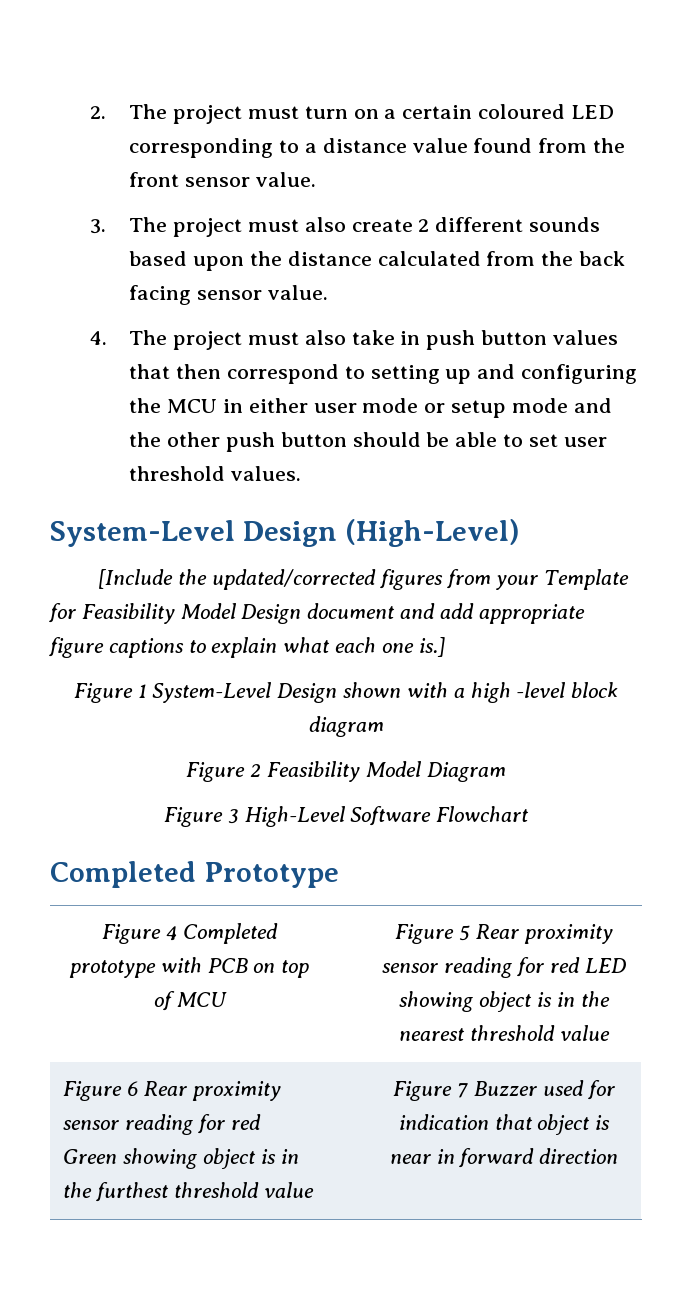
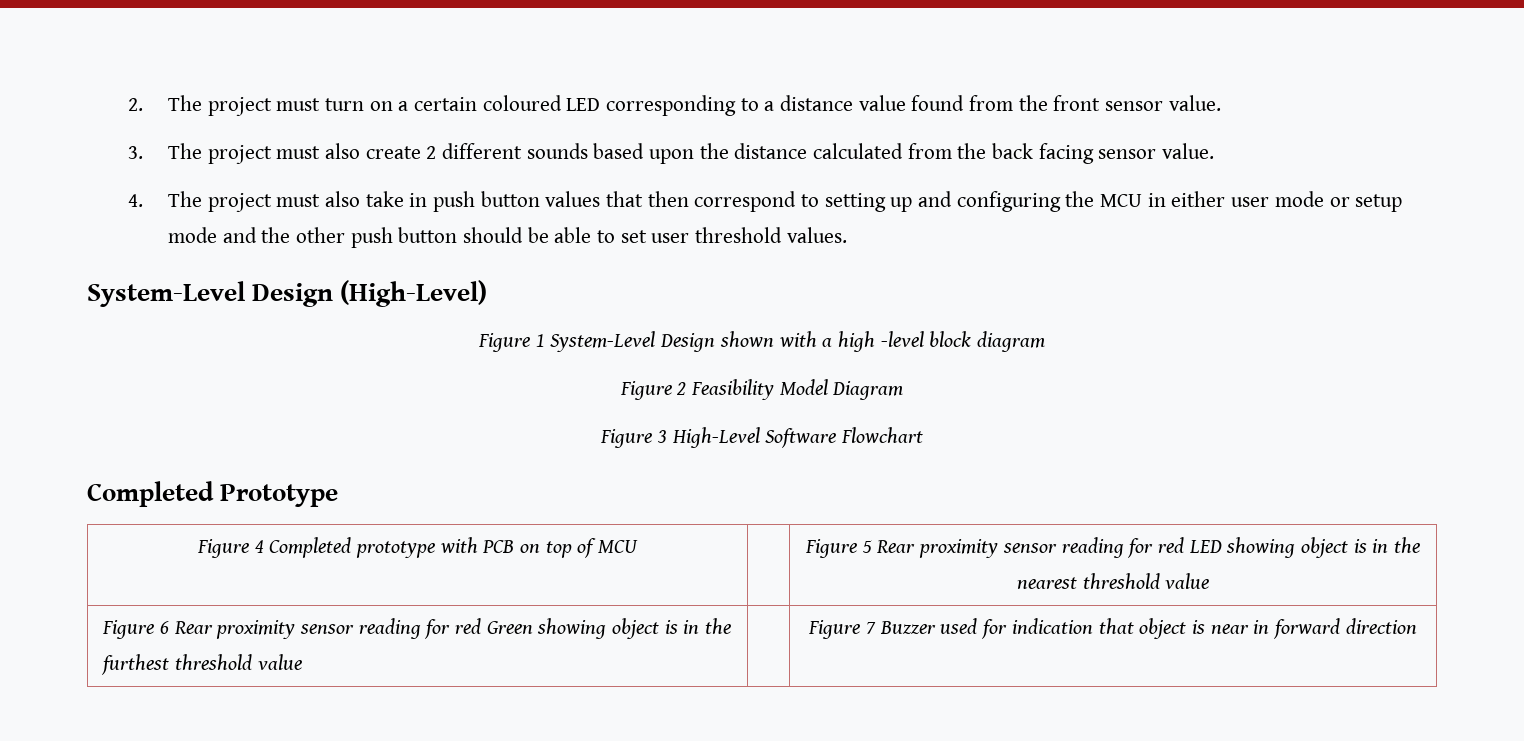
- [Include the updated/corrected figures from your Template for Feasibility Model Design document and add appropriate figure captions to explain what each one is.]

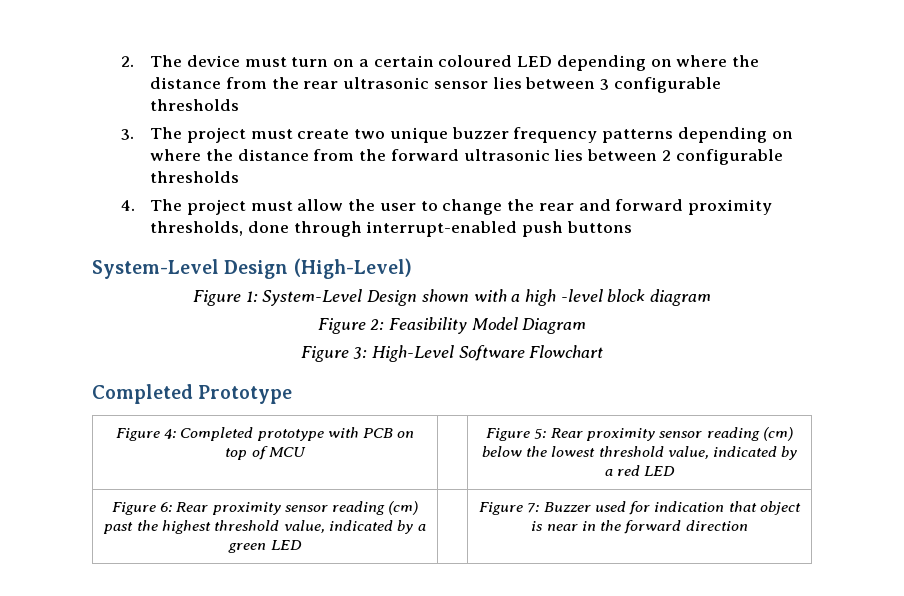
- 2. The project must turn on a certain coloured LED corresponding to a distance value found from the front sensor value.
- 3. The project must also create 2 different sounds based upon the distance calculated from the back facing sensor value.
- 4. The project must also take in push button values that then correspond to setting up and configuring the MCU in either user mode or setup mode and the other push button should be able to set user threshold values.
+ 2. The device must turn on a certain coloured LED depending on where the distance from the rear ultrasonic sensor lies between 3 configurable thresholds
+ 3. The project must create two unique buzzer frequency patterns depending on where the distance from the forward ultrasonic lies between 2 configurable thresholds
+ 4. The project must allow the user to change the rear and forward proximity thresholds, done through interrupt-enabled push buttons
- Figure 1 System-Level Design shown with a high -level block diagram
+ Figure 1: System-Level Design shown with a high -level block diagram
- Figure 2 Feasibility Model Diagram
+ Figure 2: Feasibility Model Diagram
- Figure 3 High-Level Software Flowchart
+ Figure 3: High-Level Software Flowchart
- Figure 4 Completed prototype with PCB on top of MCU | | Figure 5 Rear proximity sensor reading for red LED showing object is in the nearest threshold value
- Figure 6 Rear proximity sensor reading for red Green showing object is in the furthest threshold value | | Figure 7 Buzzer used for indication that object is near in forward direction
+ Figure 4: Completed prototype with PCB on top of MCU | | Figure 5: Rear proximity sensor reading (cm) below the lowest threshold value, indicated by a red LED
+ Figure 6: Rear proximity sensor reading (cm) past the highest threshold value, indicated by a green LED | | Figure 7: Buzzer used for indication that object is near in the forward direction

